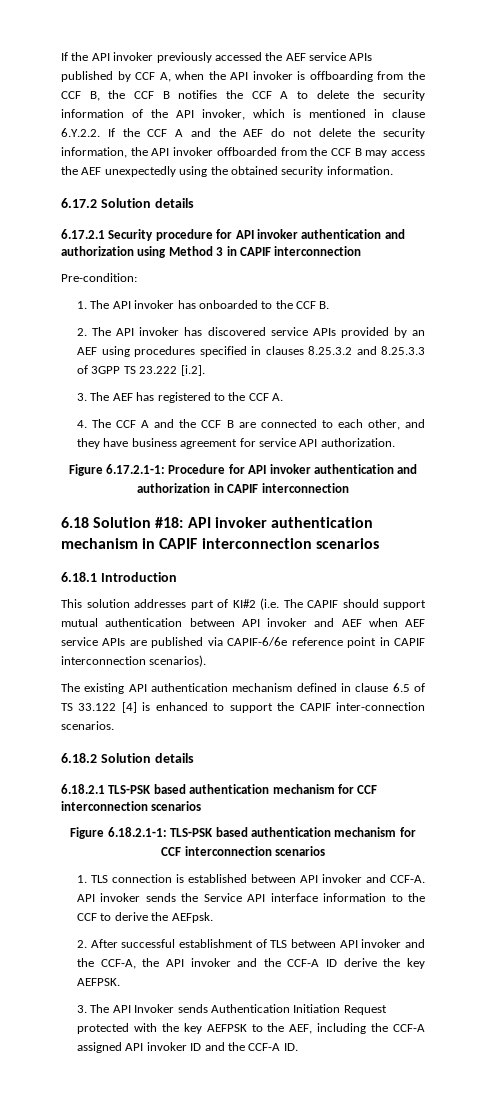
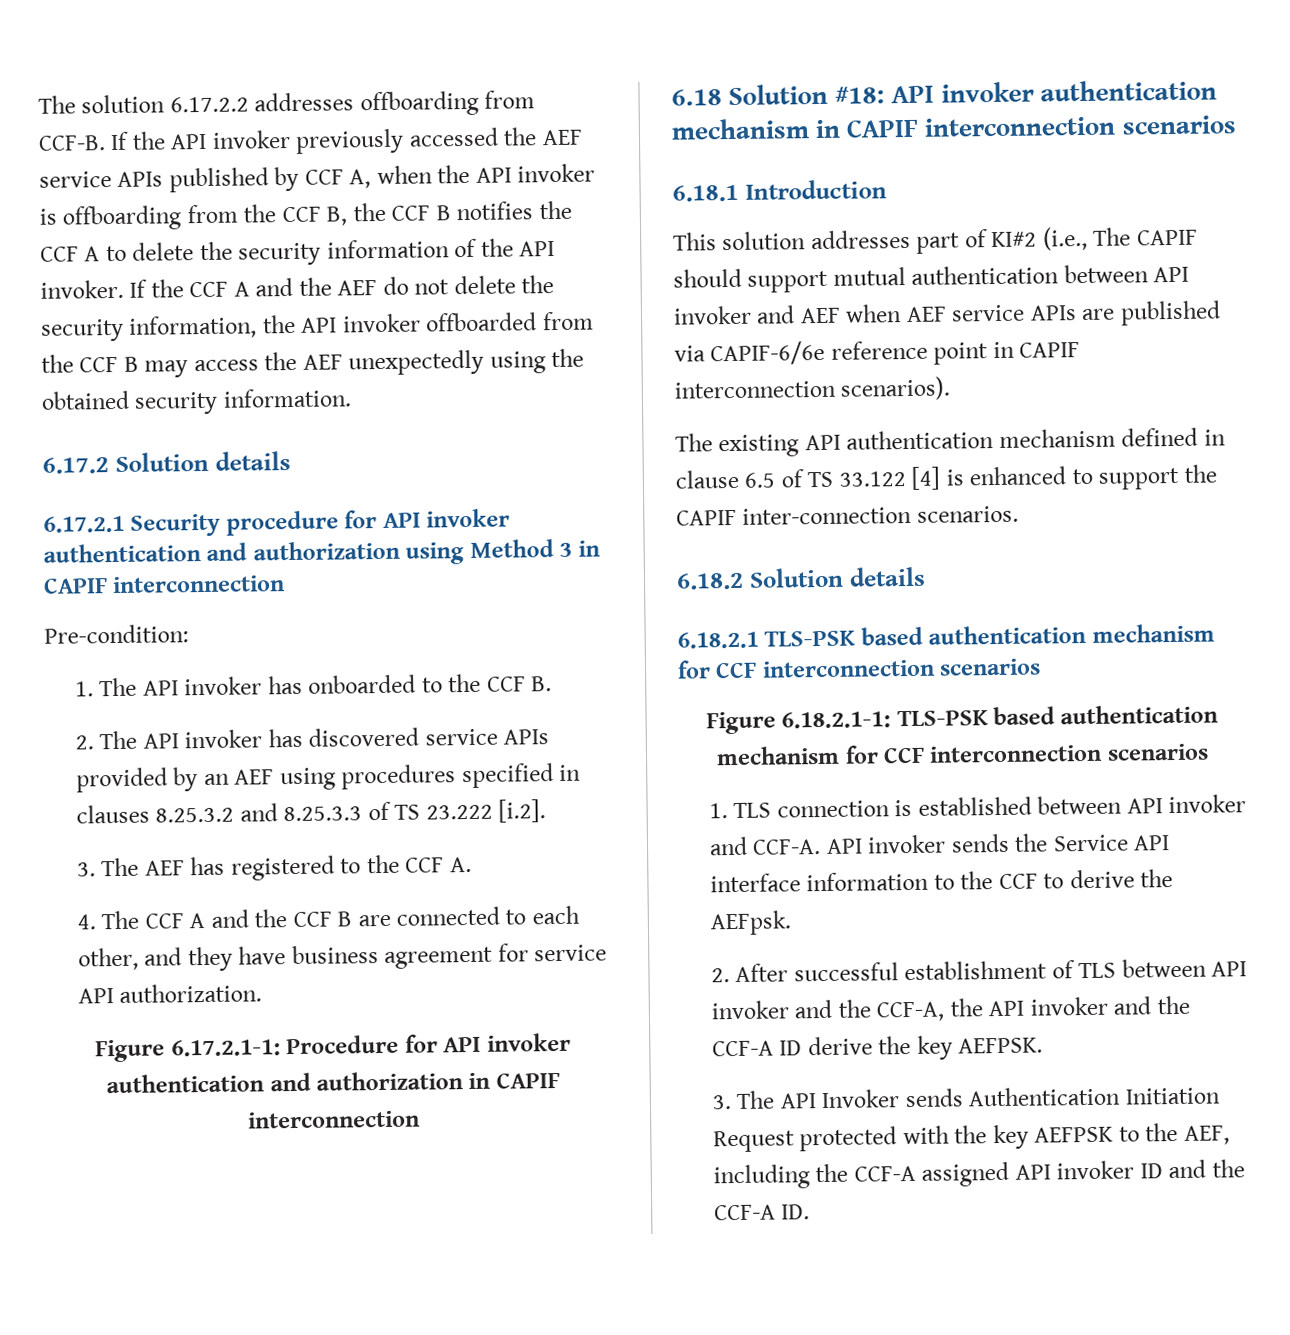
+ The solution 6.17.2.2 addresses offboarding from CCF-B.
- If the API invoker previously accessed the AEF service APIs published by CCF A, when the API invoker is offboarding from the CCF B, the CCF B notifies the CCF A to delete the security information of the API invoker, which is mentioned in clause 6.Y.2.2. If the CCF A and the AEF do not delete the security information, the API invoker offboarded from the CCF B may access the AEF unexpectedly using the obtained security information.
+ If the API invoker previously accessed the AEF service APIs published by CCF A, when the API invoker is offboarding from the CCF B, the CCF B notifies the CCF A to delete the security information of the API invoker. If the CCF A and the AEF do not delete the security information, the API invoker offboarded from the CCF B may access the AEF unexpectedly using the obtained security information.
- 2. The API invoker has discovered service APIs provided by an AEF using procedures specified in clauses 8.25.3.2 and 8.25.3.3 of 3GPP TS 23.222 [i.2].
+ 2. The API invoker has discovered service APIs provided by an AEF using procedures specified in clauses 8.25.3.2 and 8.25.3.3 of TS 23.222 [i.2].
- This solution addresses part of KI#2 (i.e. The CAPIF should support mutual authentication between API invoker and AEF when AEF service APIs are published via CAPIF-6/6e reference point in CAPIF interconnection scenarios).
+ This solution addresses part of KI#2 (i.e., The CAPIF should support mutual authentication between API invoker and AEF when AEF service APIs are published via CAPIF-6/6e reference point in CAPIF interconnection scenarios).

